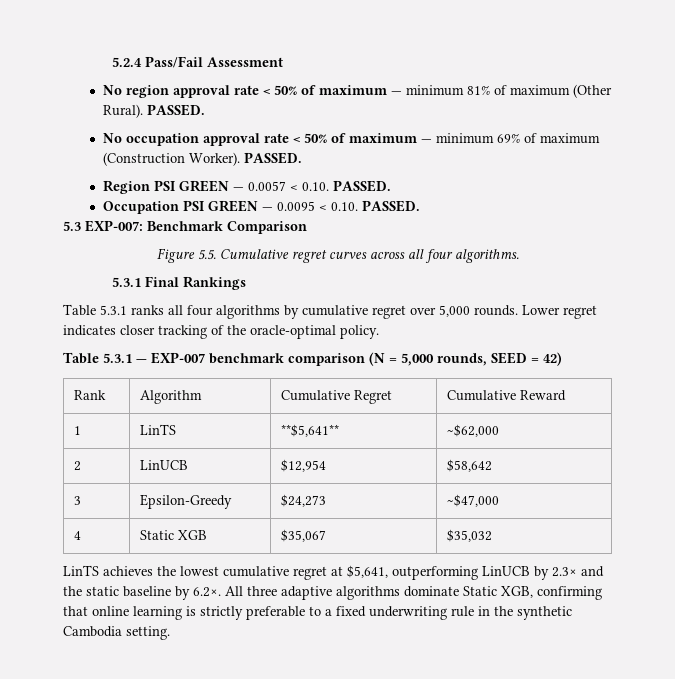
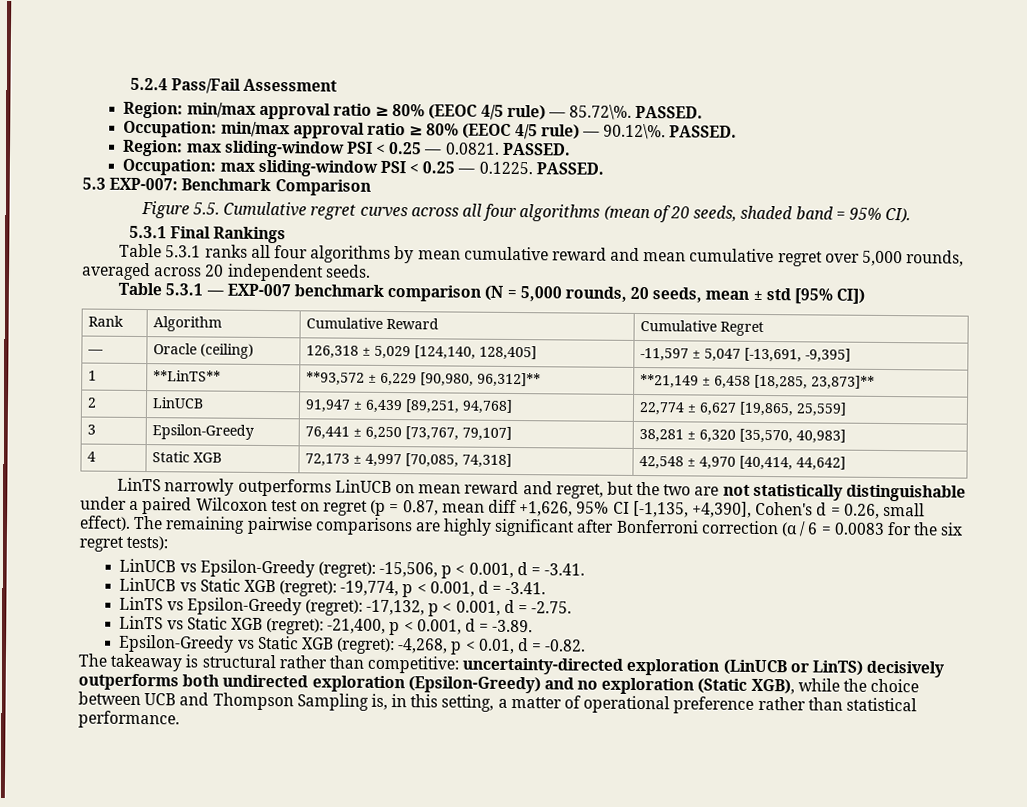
- No region approval rate < 50% of maximum — minimum 81% of maximum (Other Rural). PASSED.
- No occupation approval rate < 50% of maximum — minimum 69% of maximum (Construction Worker). PASSED.
- Region PSI GREEN — 0.0057 < 0.10. PASSED.
- Occupation PSI GREEN — 0.0095 < 0.10. PASSED.
+ Region: min/max approval ratio ≥ 80% (EEOC 4/5 rule) — 85.72\%. PASSED.
+ Occupation: min/max approval ratio ≥ 80% (EEOC 4/5 rule) — 90.12\%. PASSED.
+ Region: max sliding-window PSI < 0.25 — 0.0821. PASSED.
+ Occupation: max sliding-window PSI < 0.25 — 0.1225. PASSED.
- Figure 5.5. Cumulative regret curves across all four algorithms.
+ Figure 5.5. Cumulative regret curves across all four algorithms (mean of 20 seeds, shaded band = 95% CI).
- Table 5.3.1 ranks all four algorithms by cumulative regret over 5,000 rounds. Lower regret indicates closer tracking of the oracle-optimal policy.
+ Table 5.3.1 ranks all four algorithms by mean cumulative reward and mean cumulative regret over 5,000 rounds, averaged across 20 independent seeds.
- Table 5.3.1 — EXP-007 benchmark comparison (N = 5,000 rounds, SEED = 42)
+ Table 5.3.1 — EXP-007 benchmark comparison (N = 5,000 rounds, 20 seeds, mean ± std [95% CI])
- Rank | Algorithm | Cumulative Regret | Cumulative Reward
- 1 | LinTS | **$5,641** | ~$62,000
- 2 | LinUCB | $12,954 | $58,642
- 3 | Epsilon-Greedy | $24,273 | ~$47,000
- 4 | Static XGB | $35,067 | $35,032
- LinTS achieves the lowest cumulative regret at $5,641, outperforming LinUCB by 2.3× and the static baseline by 6.2×. All three adaptive algorithms dominate Static XGB, confirming that online learning is strictly preferable to a fixed underwriting rule in the synthetic Cambodia setting.
+ Rank | Algorithm | Cumulative Reward | Cumulative Regret
+ — | Oracle (ceiling) | 126,318 ± 5,029 [124,140, 128,405] | -11,597 ± 5,047 [-13,691, -9,395]
+ 1 | **LinTS** | **93,572 ± 6,229 [90,980, 96,312]** | **21,149 ± 6,458 [18,285, 23,873]**
+ 2 | LinUCB | 91,947 ± 6,439 [89,251, 94,768] | 22,774 ± 6,627 [19,865, 25,559]
+ 3 | Epsilon-Greedy | 76,441 ± 6,250 [73,767, 79,107] | 38,281 ± 6,320 [35,570, 40,983]
+ 4 | Static XGB | 72,173 ± 4,997 [70,085, 74,318] | 42,548 ± 4,970 [40,414, 44,642]
+ LinTS narrowly outperforms LinUCB on mean reward and regret, but the two are not statistically distinguishable under a paired Wilcoxon test on regret (p = 0.87, mean diff +1,626, 95% CI [-1,135, +4,390], Cohen's d = 0.26, small effect). The remaining pairwise comparisons are highly significant after Bonferroni correction (α / 6 = 0.0083 for the six regret tests):
+ LinUCB vs Epsilon-Greedy (regret): -15,506, p < 0.001, d = -3.41.
+ LinUCB vs Static XGB (regret): -19,774, p < 0.001, d = -3.41.
+ LinTS vs Epsilon-Greedy (regret): -17,132, p < 0.001, d = -2.75.
+ LinTS vs Static XGB (regret): -21,400, p < 0.001, d = -3.89.
+ Epsilon-Greedy vs Static XGB (regret): -4,268, p < 0.01, d = -0.82.
+ The takeaway is structural rather than competitive: uncertainty-directed exploration (LinUCB or LinTS) decisively outperforms both undirected exploration (Epsilon-Greedy) and no exploration (Static XGB), while the choice between UCB and Thompson Sampling is, in this setting, a matter of operational preference rather than statistical performance.

